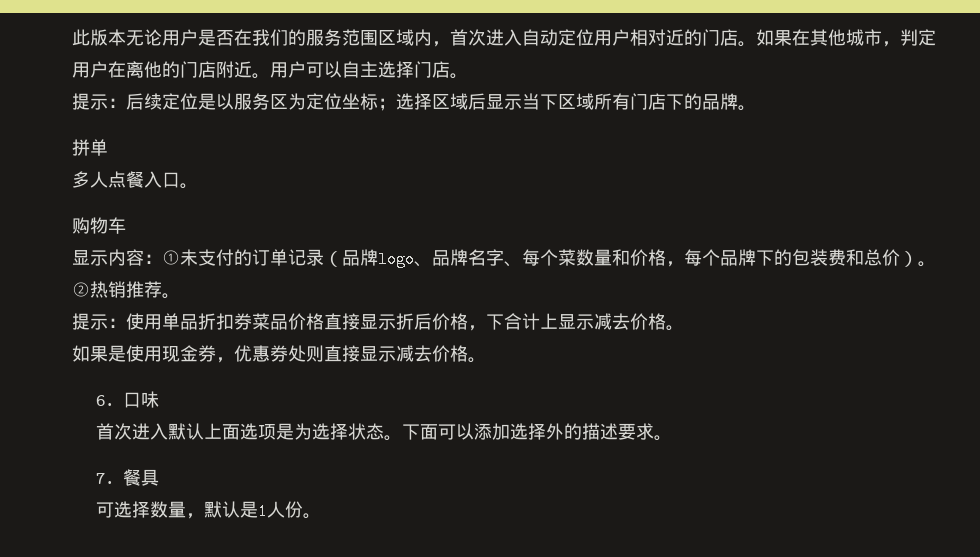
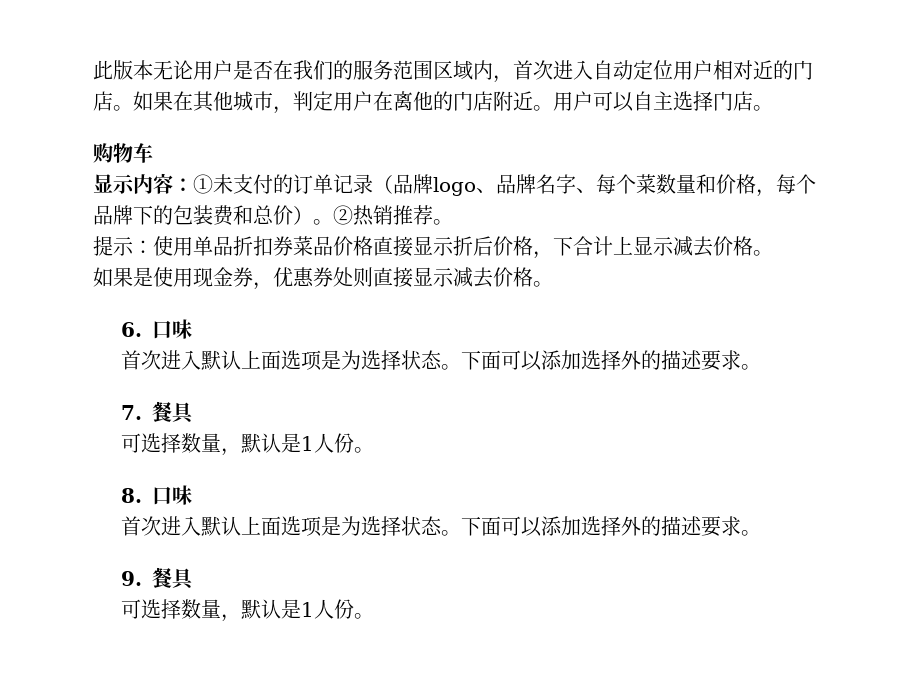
- 提示：后续定位是以服务区为定位坐标；选择区域后显示当下区域所有门店下的品牌。
- 拼单
- 多人点餐入口。
+ 8.口味
+ 首次进入默认上面选项是为选择状态。下面可以添加选择外的描述要求。
+ 9.餐具
+ 可选择数量，默认是1人份。

